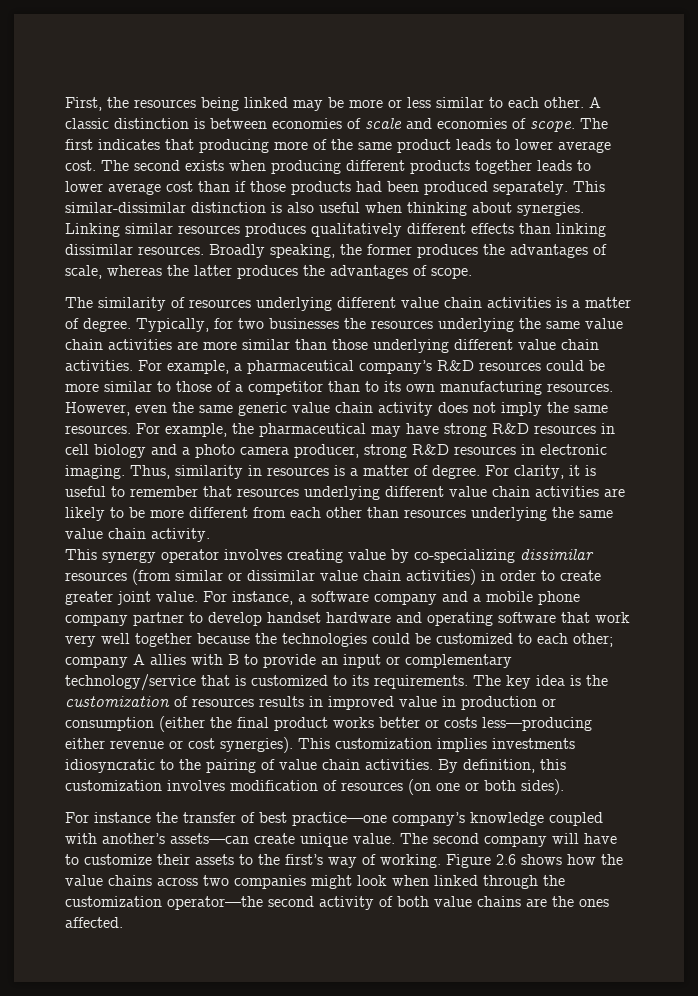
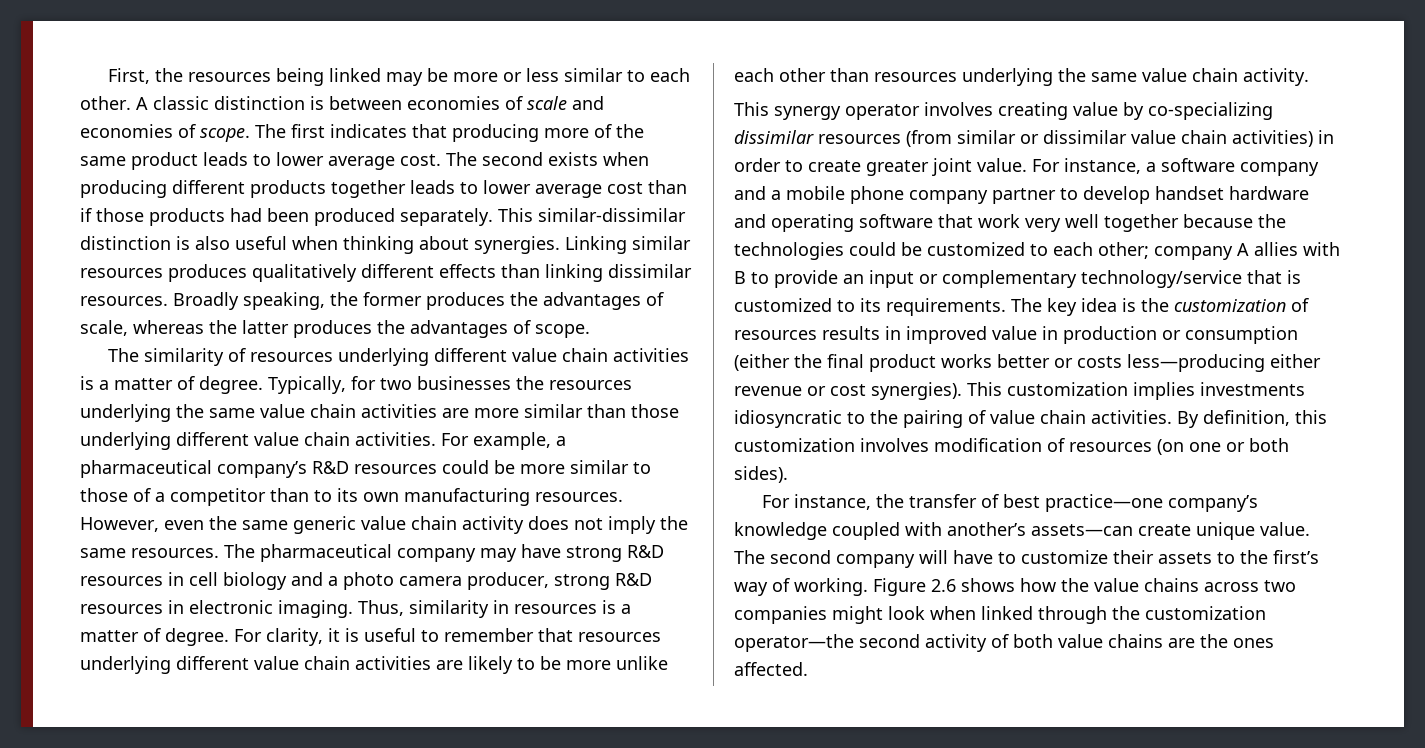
- For example, the pharmaceutical may have strong R&D resources in cell biology and a photo camera producer, strong R&D resources in electronic imaging.
+ The pharmaceutical company may have strong R&D resources in cell biology and a photo camera producer, strong R&D resources in electronic imaging.
- For clarity, it is useful to remember that resources underlying different value chain activities are likely to be more different from each other than resources underlying the same value chain activity.
+ For clarity, it is useful to remember that resources underlying different value chain activities are likely to be more unlike each other than resources underlying the same value chain activity.
- For instance the transfer of best practice—one company’s knowledge coupled with another’s assets—can create unique value.
+ For instance, the transfer of best practice—one company’s knowledge coupled with another’s assets—can create unique value.

